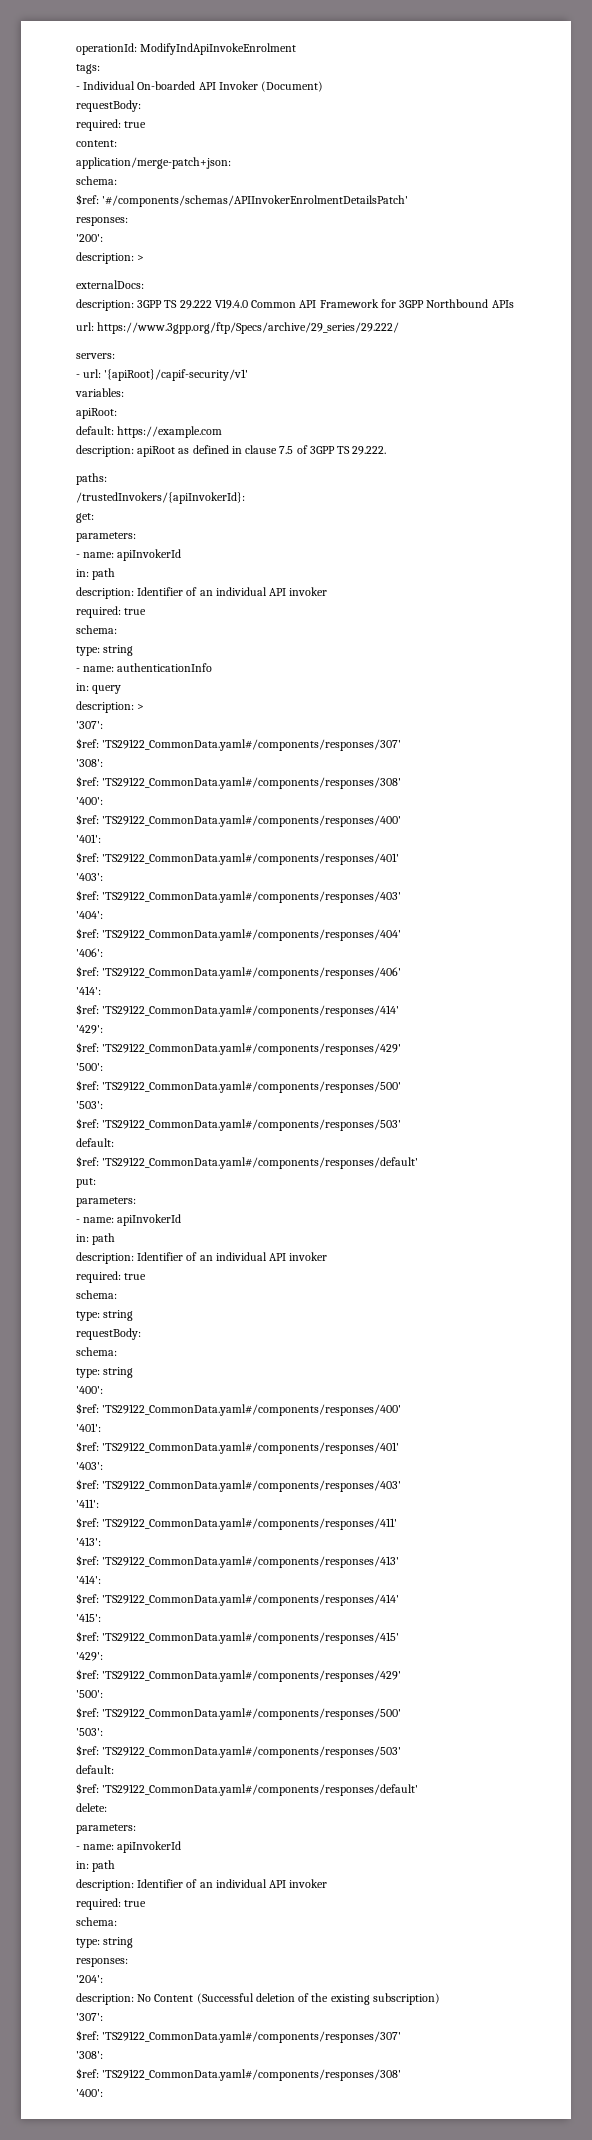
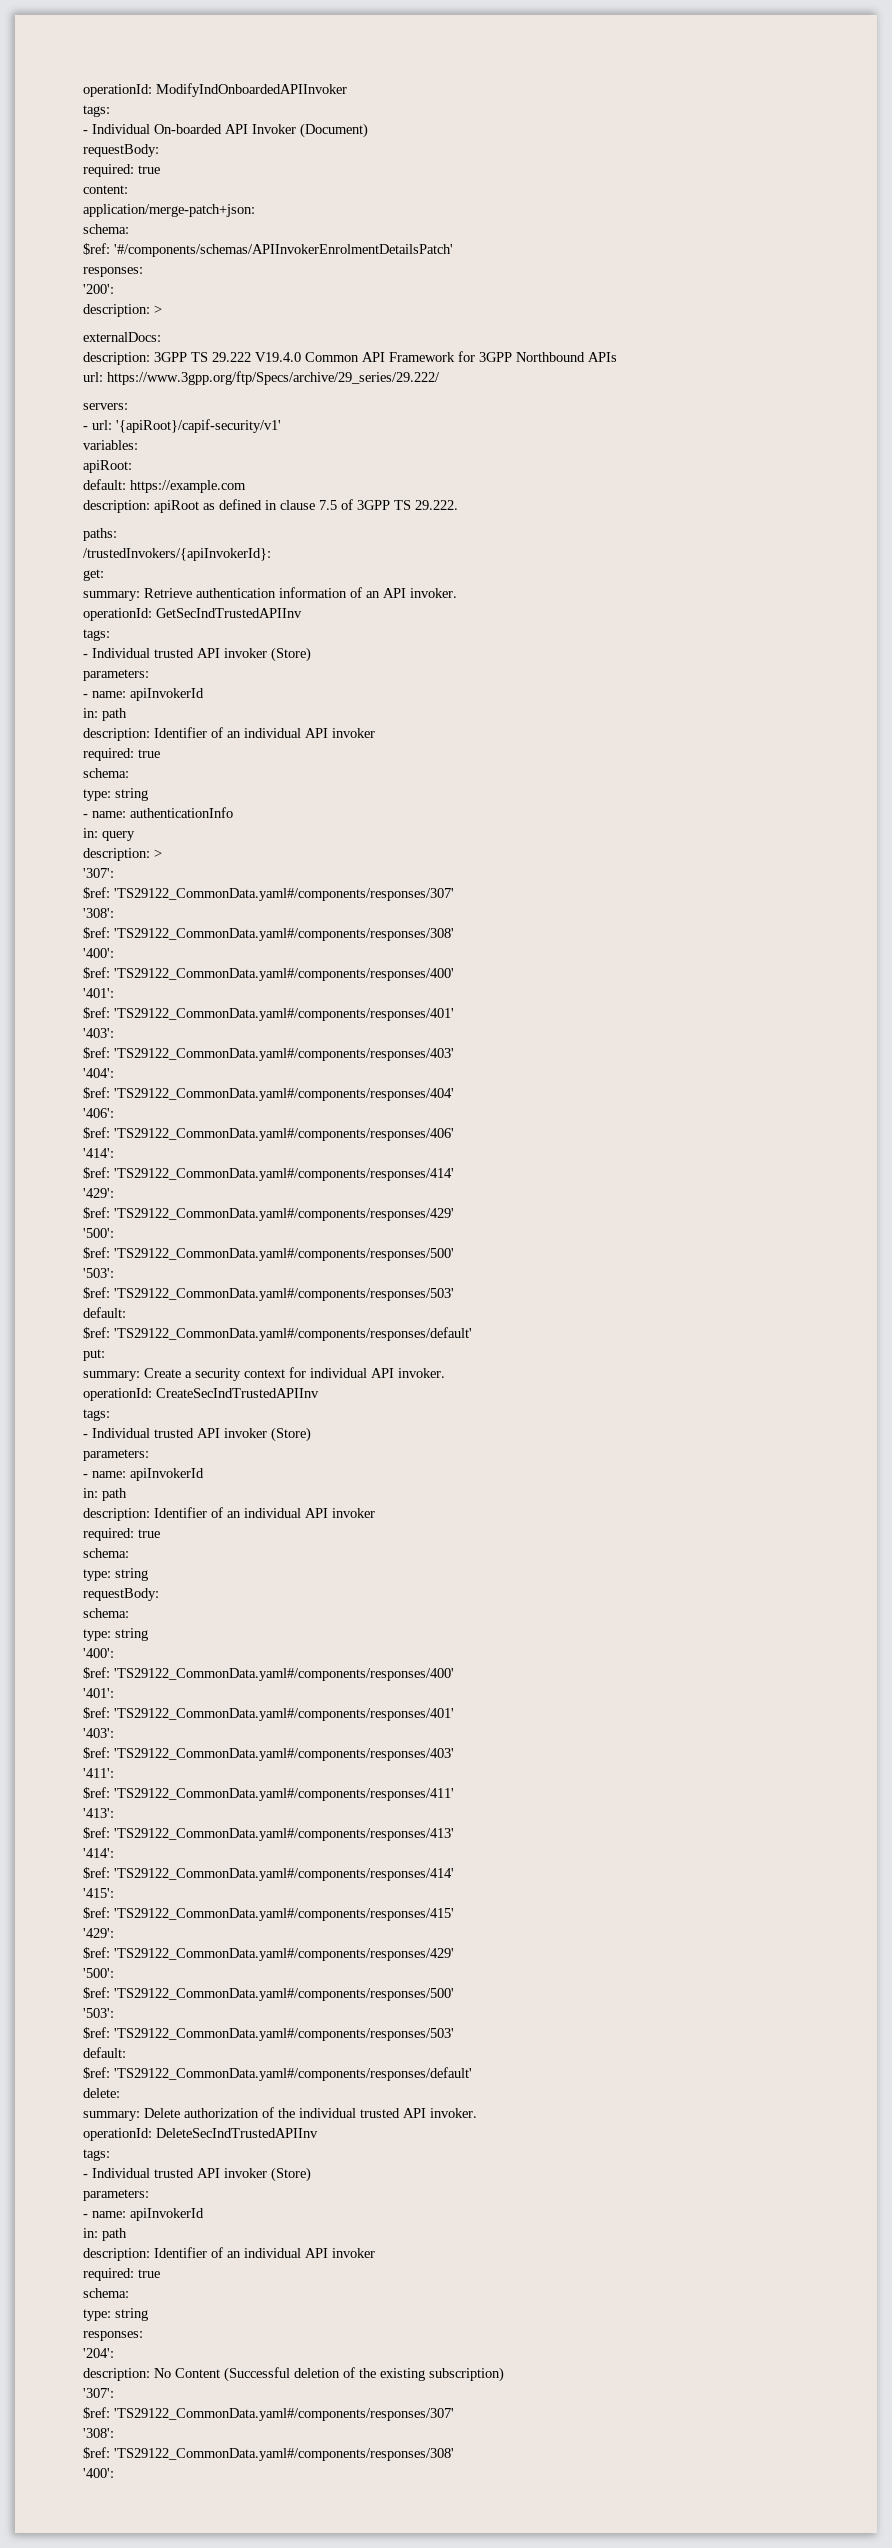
- operationId: ModifyIndApiInvokeEnrolment
+ operationId: ModifyIndOnboardedAPIInvoker
+ summary: Retrieve authentication information of an API invoker.
+ operationId: GetSecIndTrustedAPIInv
+ tags:
+ - Individual trusted API invoker (Store)
+ summary: Create a security context for individual API invoker.
+ operationId: CreateSecIndTrustedAPIInv
+ tags:
+ - Individual trusted API invoker (Store)
+ summary: Delete authorization of the individual trusted API invoker.
+ operationId: DeleteSecIndTrustedAPIInv
+ tags:
+ - Individual trusted API invoker (Store)

